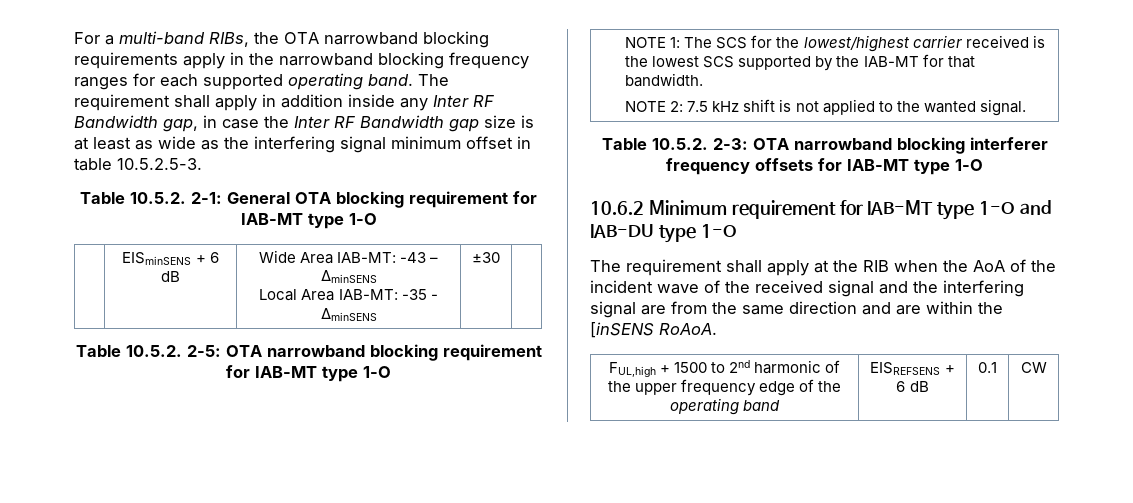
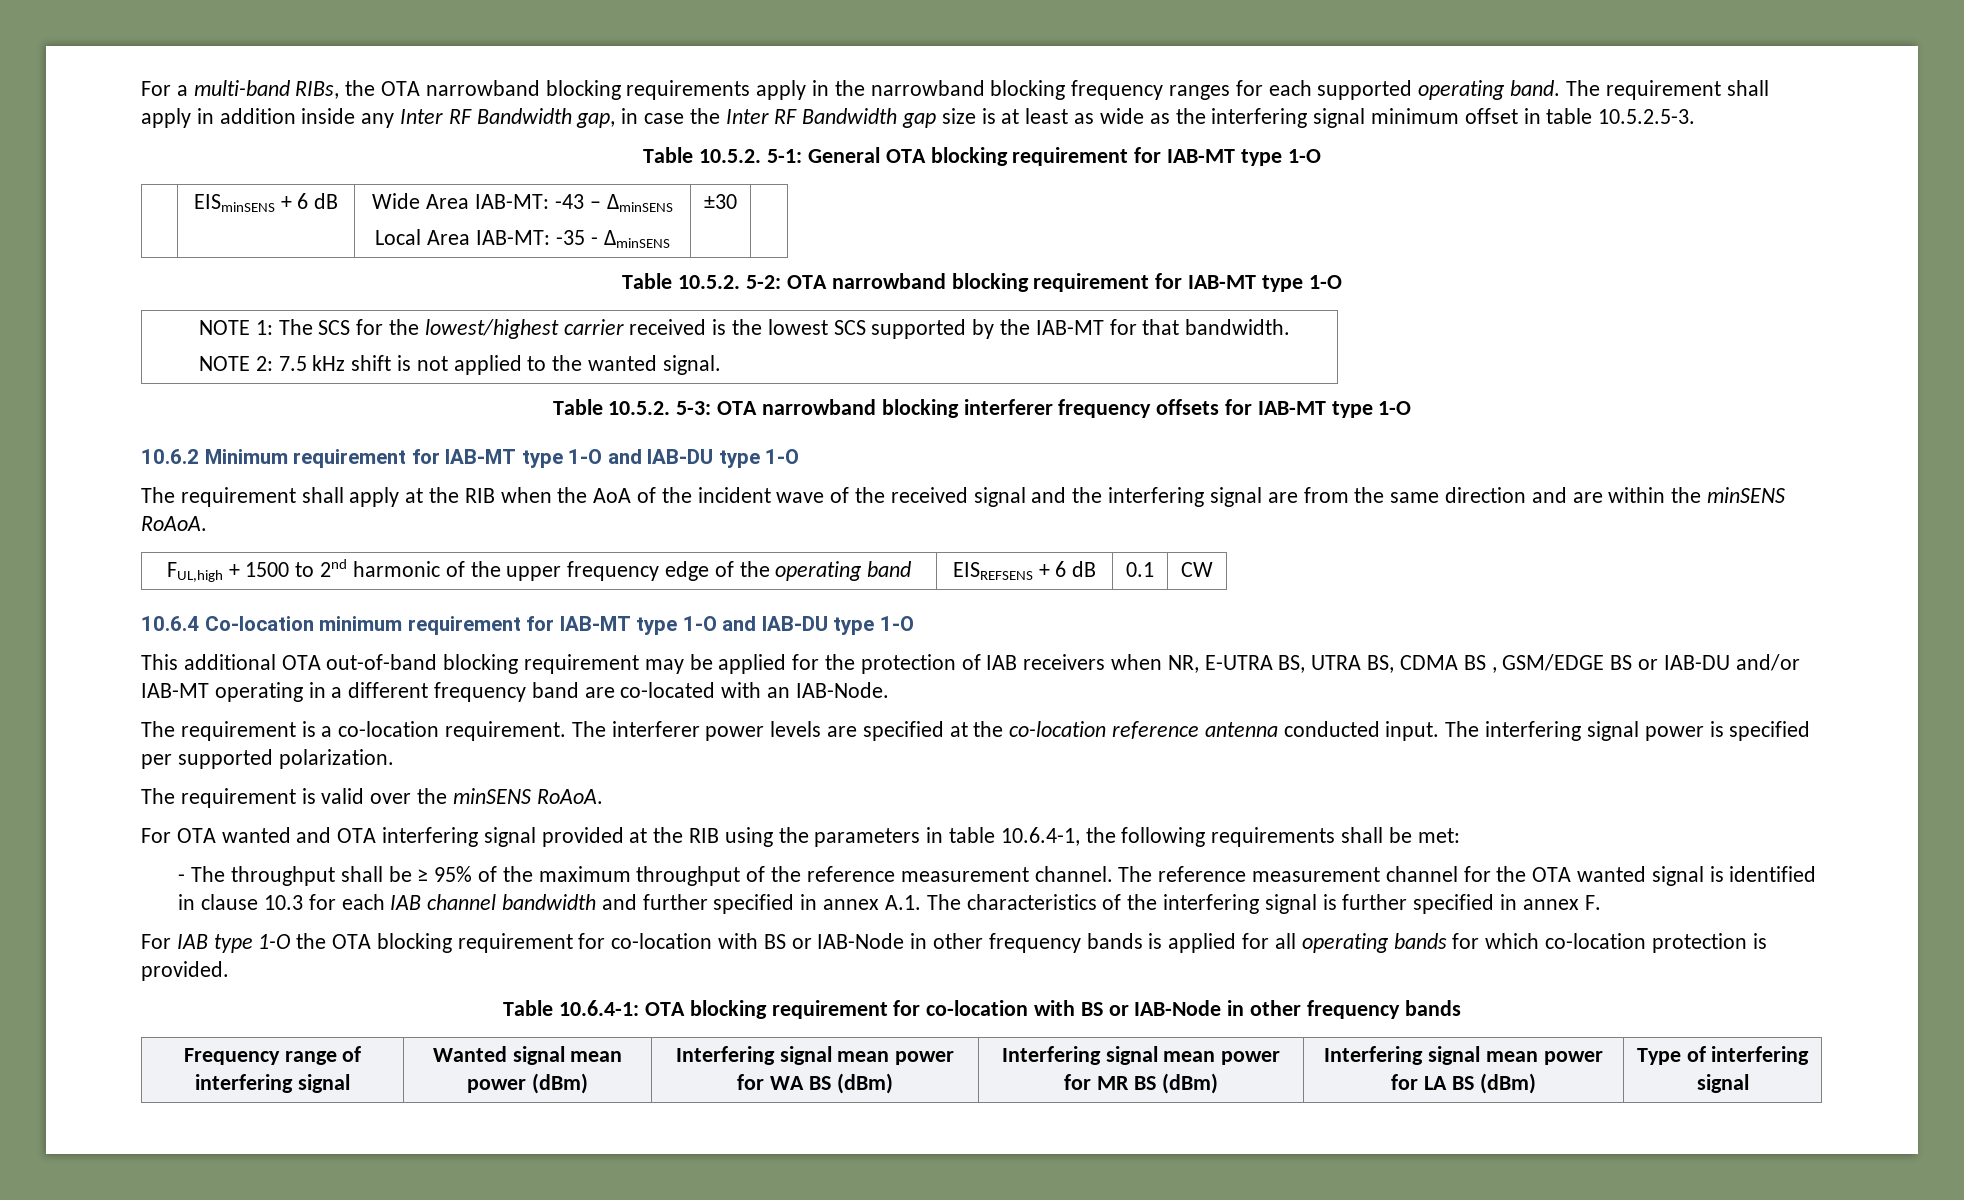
- Table 10.5.2. 2-1: General OTA blocking requirement for IAB-MT type 1-O
+ Table 10.5.2. 5-1: General OTA blocking requirement for IAB-MT type 1-O
- Table 10.5.2. 2-5: OTA narrowband blocking requirement for IAB-MT type 1-O
+ Table 10.5.2. 5-2: OTA narrowband blocking requirement for IAB-MT type 1-O
- Table 10.5.2. 2-3: OTA narrowband blocking interferer frequency offsets for IAB-MT type 1-O
+ Table 10.5.2. 5-3: OTA narrowband blocking interferer frequency offsets for IAB-MT type 1-O
- The requirement shall apply at the RIB when the AoA of the incident wave of the received signal and the interfering signal are from the same direction and are within the [inSENS RoAoA.
+ The requirement shall apply at the RIB when the AoA of the incident wave of the received signal and the interfering signal are from the same direction and are within the minSENS RoAoA.
+ 10.6.4 Co-location minimum requirement for IAB-MT type 1-O and IAB-DU type 1-O
+ This additional OTA out-of-band blocking requirement may be applied for the protection of IAB receivers when NR, E-UTRA BS, UTRA BS, CDMA BS , GSM/EDGE BS or IAB-DU and/or IAB-MT operating in a different frequency band are co-located with an IAB-Node.
+ The requirement is a co-location requirement. The interferer power levels are specified at the co-location reference antenna conducted input. The interfering signal power is specified per supported polarization.
+ The requirement is valid over the minSENS RoAoA.
+ For OTA wanted and OTA interfering signal provided at the RIB using the parameters in table 10.6.4-1, the following requirements shall be met:
+ - The throughput shall be ≥ 95% of the maximum throughput of the reference measurement channel. The reference measurement channel for the OTA wanted signal is identified in clause 10.3 for each IAB channel bandwidth and further specified in annex A.1. The characteristics of the interfering signal is further specified in annex F.
+ For IAB type 1-O the OTA blocking requirement for co-location with BS or IAB-Node in other frequency bands is applied for all operating bands for which co-location protection is provided.
+ Table 10.6.4-1: OTA blocking requirement for co-location with BS or IAB-Node in other frequency bands
+ Frequency range of interfering signal | Wanted signal mean power (dBm) | Interfering signal mean power for WA BS (dBm) | Interfering signal mean power for MR BS (dBm) | Interfering signal mean power for LA BS (dBm) | Type of interfering signal

